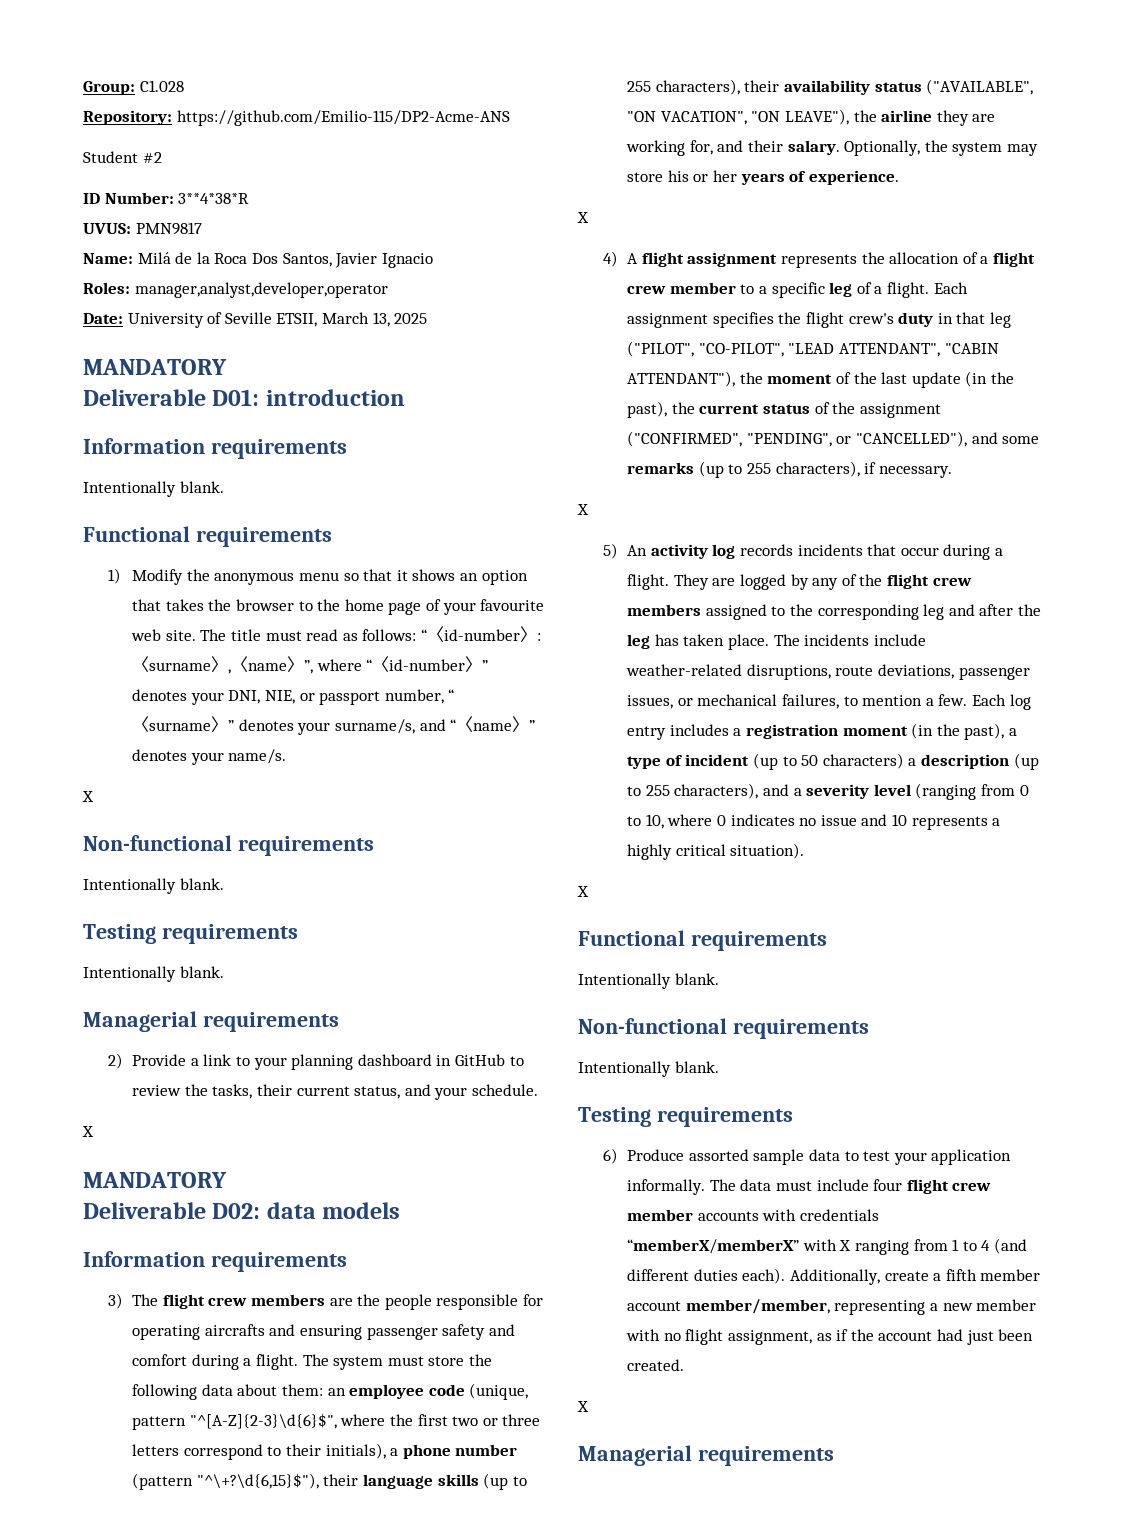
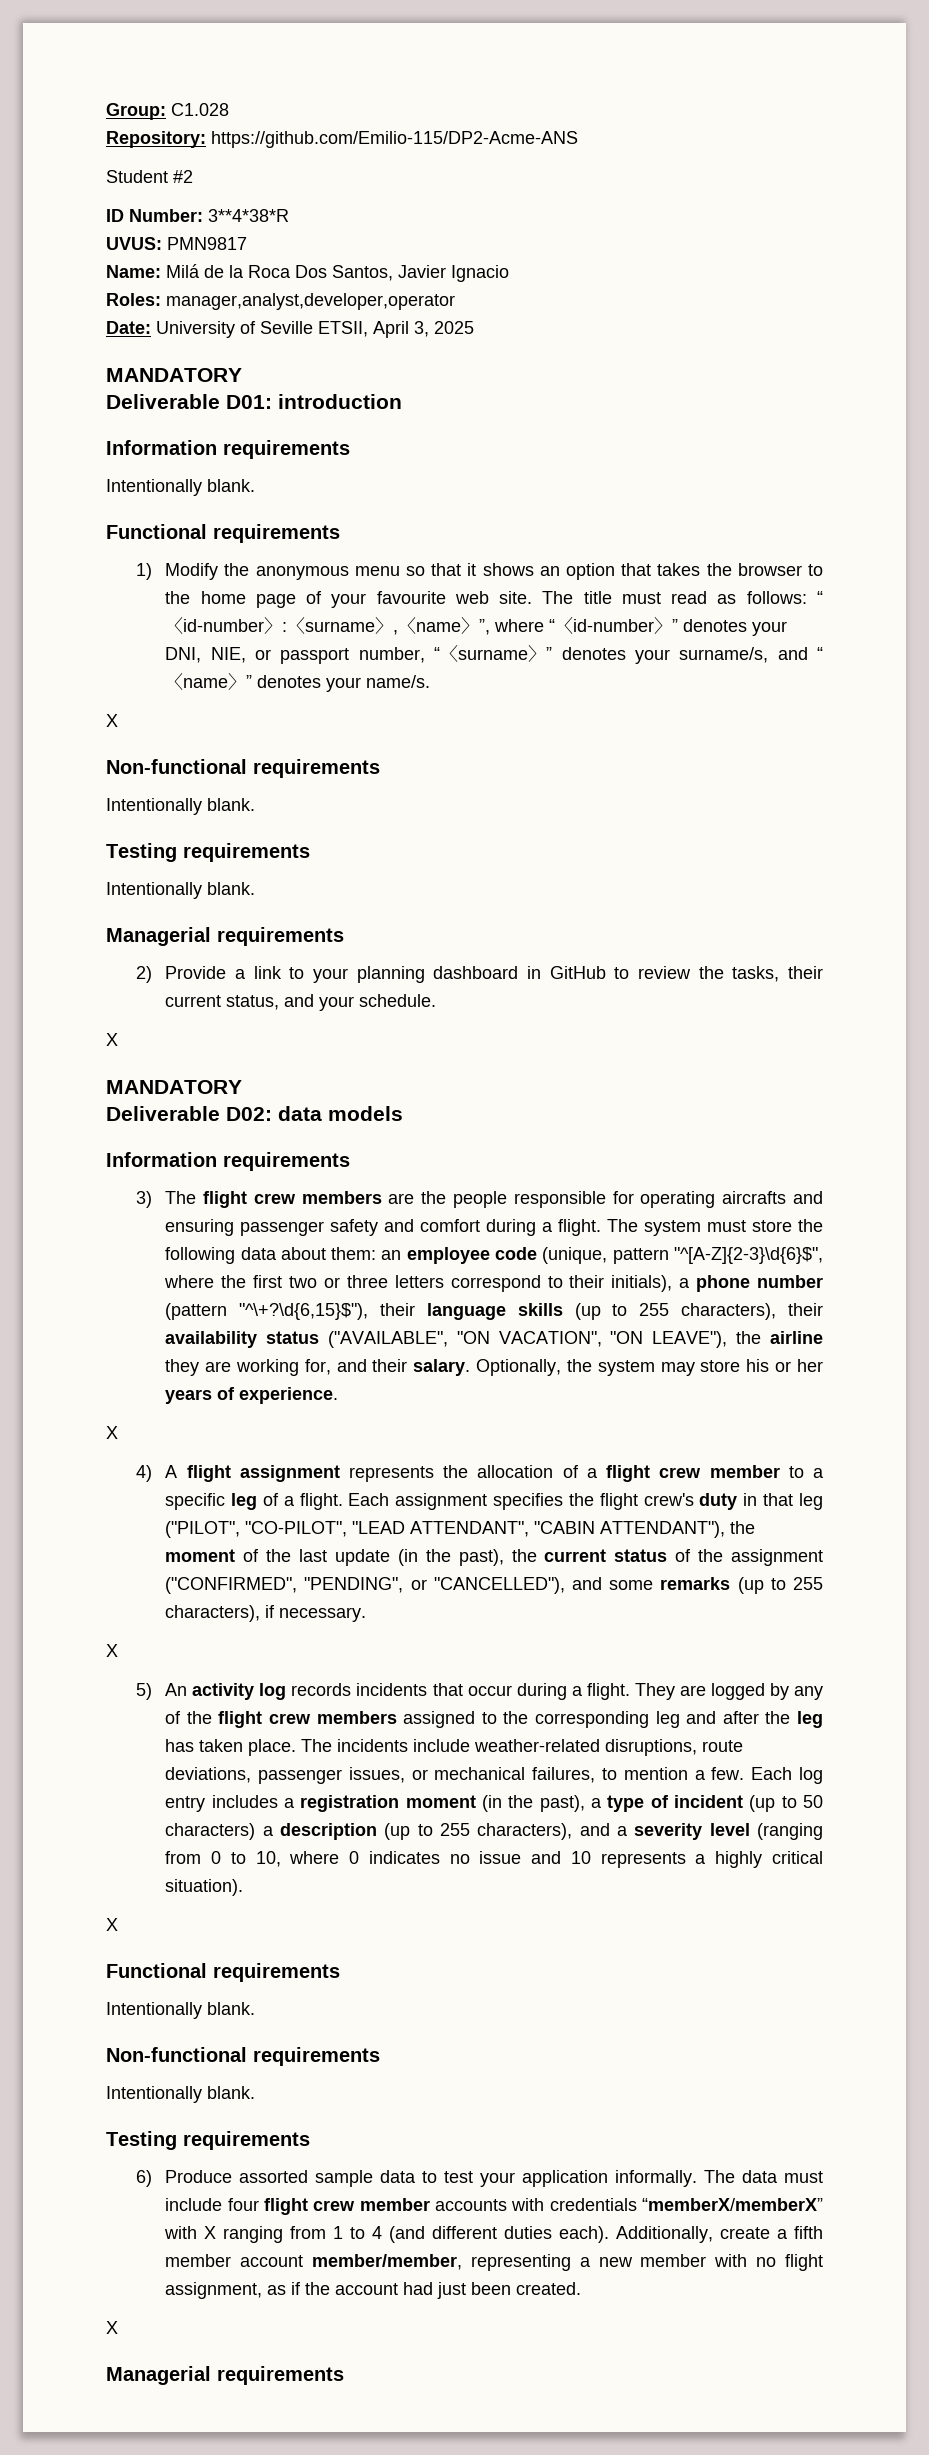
- Date: University of Seville ETSII, March 13, 2025
+ Date: University of Seville ETSII, April 3, 2025

